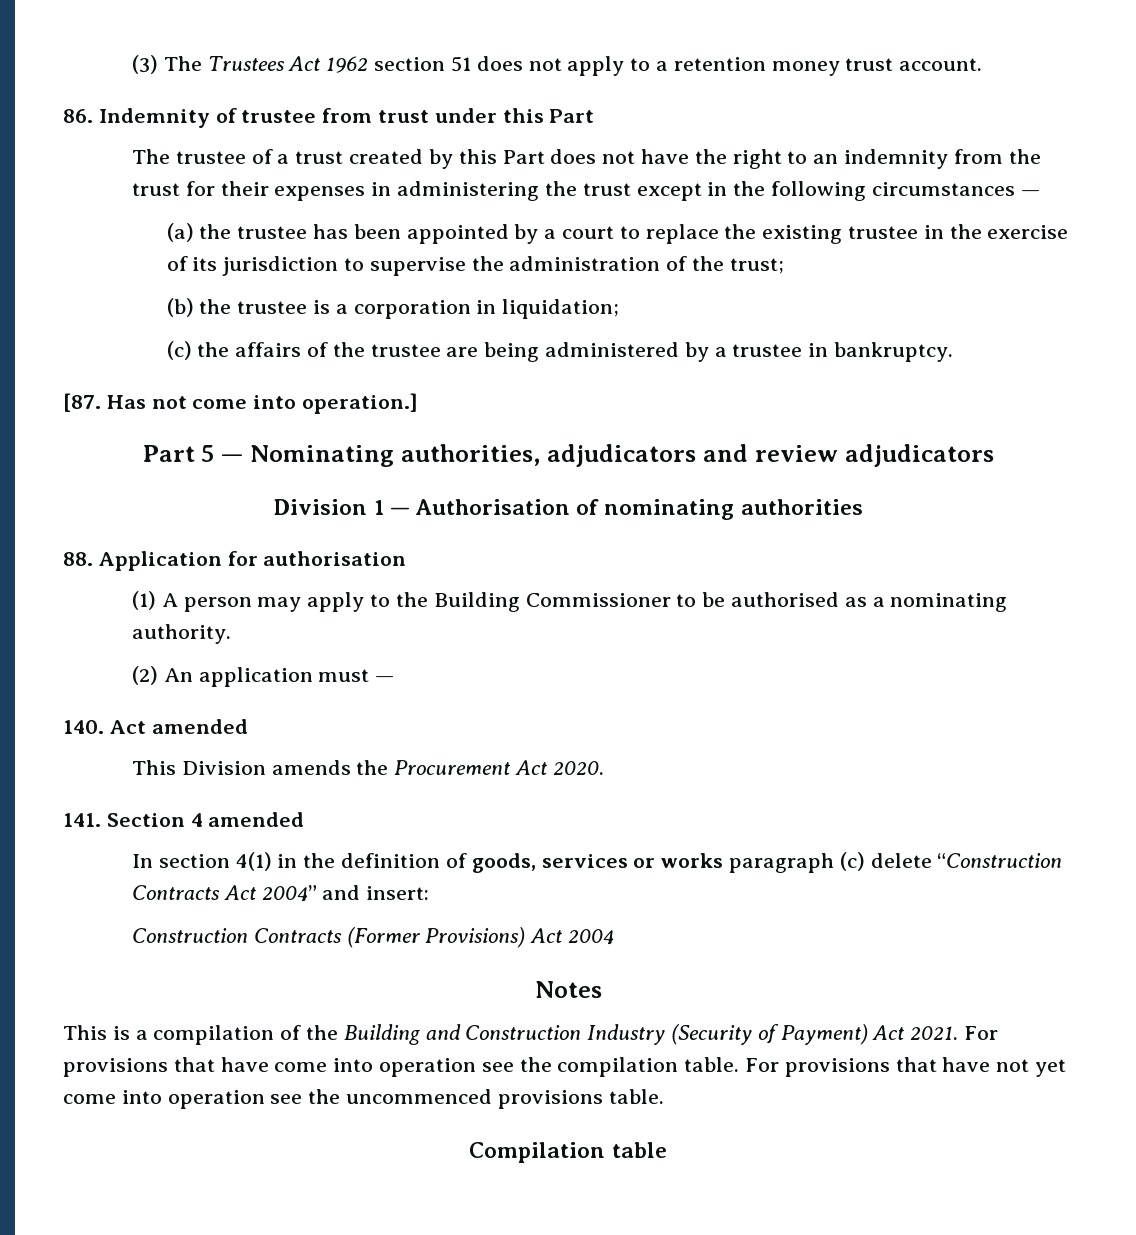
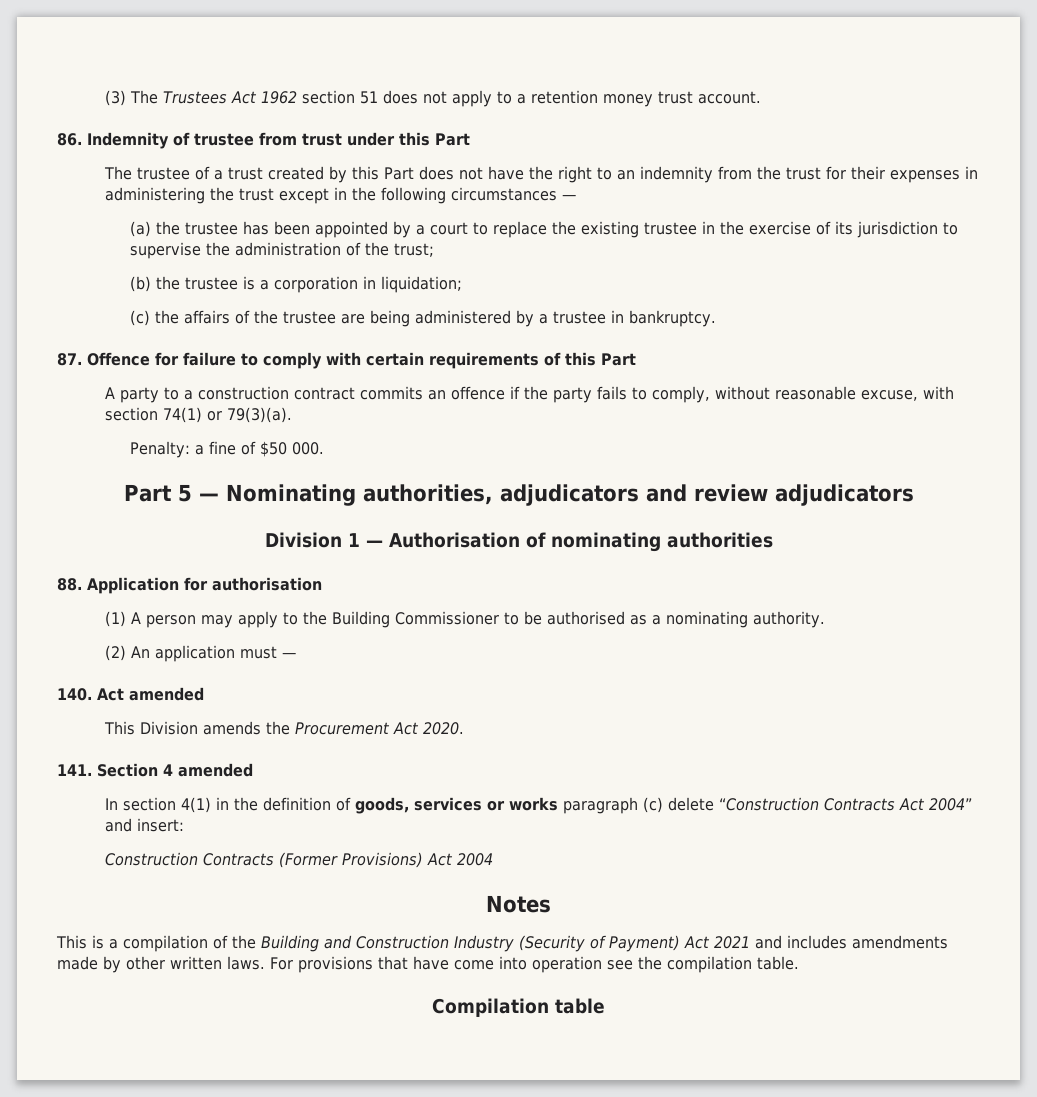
- [87. Has not come into operation.]
+ 87. Offence for failure to comply with certain requirements of this Part
+ A party to a construction contract commits an offence if the party fails to comply, without reasonable excuse, with section 74(1) or 79(3)(a).
+ Penalty: a fine of $50 000.
- This is a compilation of the Building and Construction Industry (Security of Payment) Act 2021.
+ This is a compilation of the Building and Construction Industry (Security of Payment) Act 2021 and includes amendments made by other written laws.
- For provisions that have not yet come into operation see the uncommenced provisions table.

